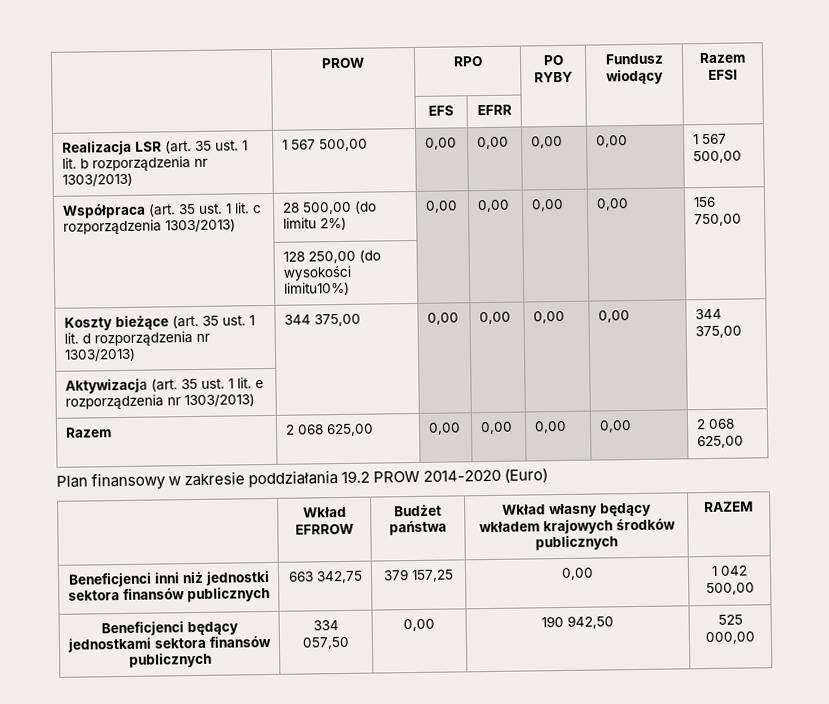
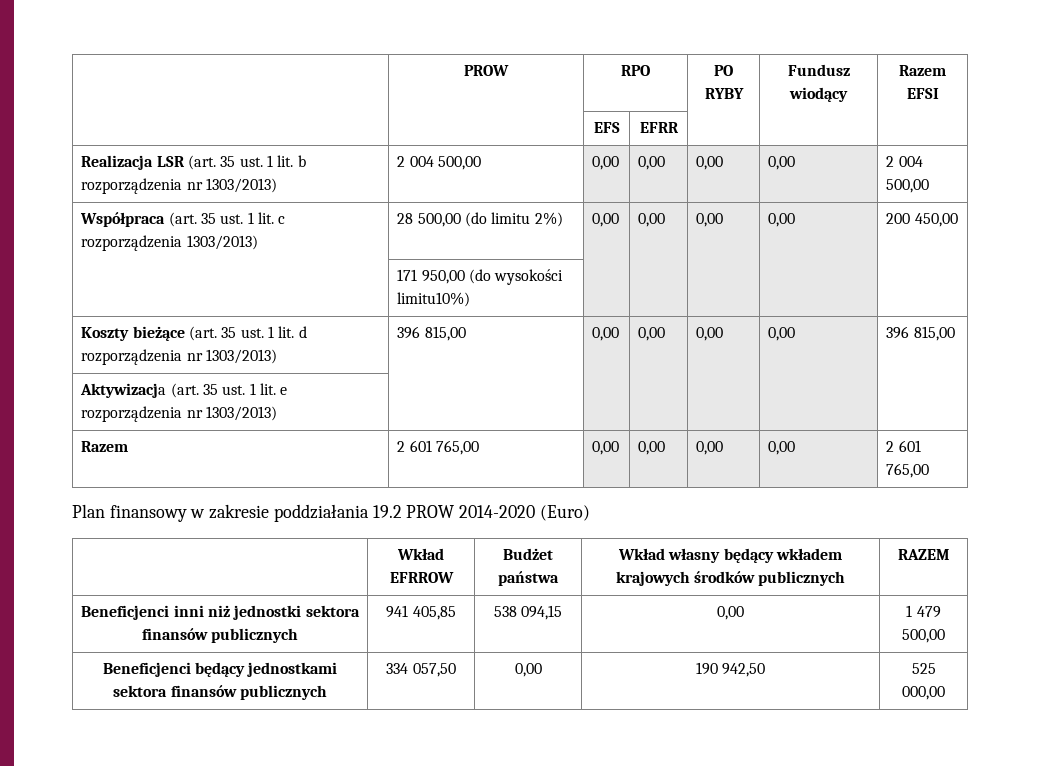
- Realizacja LSR (art. 35 ust. 1 lit. b rozporządzenia nr 1303/2013) | 1 567 500,00 | 0,00 | 0,00 | 0,00 | 0,00 | 1 567 500,00
+ Realizacja LSR (art. 35 ust. 1 lit. b rozporządzenia nr 1303/2013) | 2 004 500,00 | 0,00 | 0,00 | 0,00 | 0,00 | 2 004 500,00
- Współpraca (art. 35 ust. 1 lit. c rozporządzenia 1303/2013) | 28 500,00 (do limitu 2%) | 0,00 | 0,00 | 0,00 | 0,00 | 156 750,00
- | 128 250,00 (do wysokości limitu10%) | | | | |
+ Współpraca (art. 35 ust. 1 lit. c rozporządzenia 1303/2013) | 28 500,00 (do limitu 2%) | 0,00 | 0,00 | 0,00 | 0,00 | 200 450,00
+ | 171 950,00 (do wysokości limitu10%) | | | | |
- Koszty bieżące (art. 35 ust. 1 lit. d rozporządzenia nr 1303/2013) | 344 375,00 | 0,00 | 0,00 | 0,00 | 0,00 | 344 375,00
+ Koszty bieżące (art. 35 ust. 1 lit. d rozporządzenia nr 1303/2013) | 396 815,00 | 0,00 | 0,00 | 0,00 | 0,00 | 396 815,00
- Razem | 2 068 625,00 | 0,00 | 0,00 | 0,00 | 0,00 | 2 068 625,00
+ Razem | 2 601 765,00 | 0,00 | 0,00 | 0,00 | 0,00 | 2 601 765,00
- Beneficjenci inni niż jednostki sektora finansów publicznych | 663 342,75 | 379 157,25 | 0,00 | 1 042 500,00
+ Beneficjenci inni niż jednostki sektora finansów publicznych | 941 405,85 | 538 094,15 | 0,00 | 1 479 500,00

